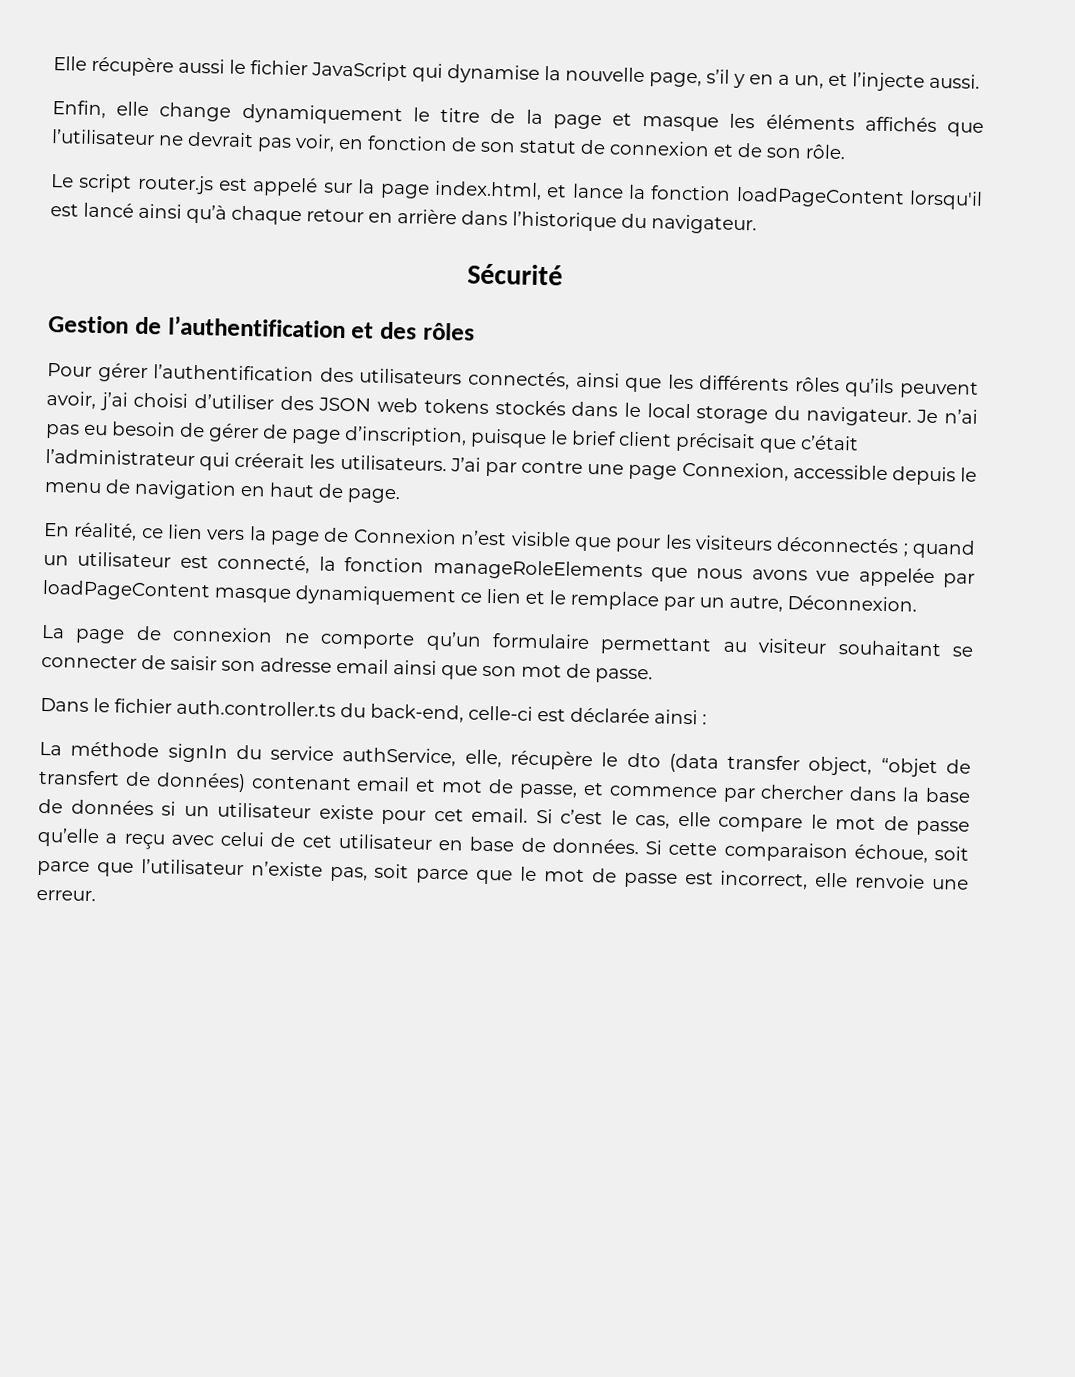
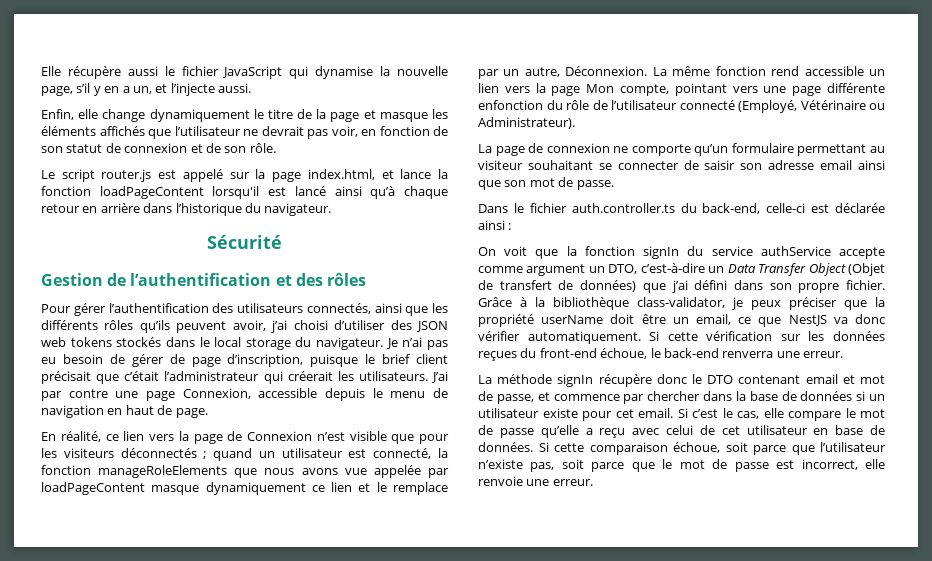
+ La même fonction rend accessible un lien vers la page Mon compte, pointant vers une page différente enfonction du rôle de l’utilisateur connecté (Employé, Vétérinaire ou Administrateur).
- La méthode signIn du service authService, elle, récupère le dto (data transfer object, “objet de transfert de données) contenant email et mot de passe, et commence par chercher dans la base de données si un utilisateur existe pour cet email.
+ On voit que la fonction signIn du service authService accepte comme argument un DTO, c’est-à-dire un Data Transfer Object (Objet de transfert de données) que j’ai défini dans son propre fichier. Grâce à la bibliothèque class-validator, je peux préciser que la propriété userName doit être un email, ce que NestJS va donc vérifier automatiquement. Si cette vérification sur les données reçues du front-end échoue, le back-end renverra une erreur.
+ La méthode signIn récupère donc le DTO contenant email et mot de passe, et commence par chercher dans la base de données si un utilisateur existe pour cet email.

